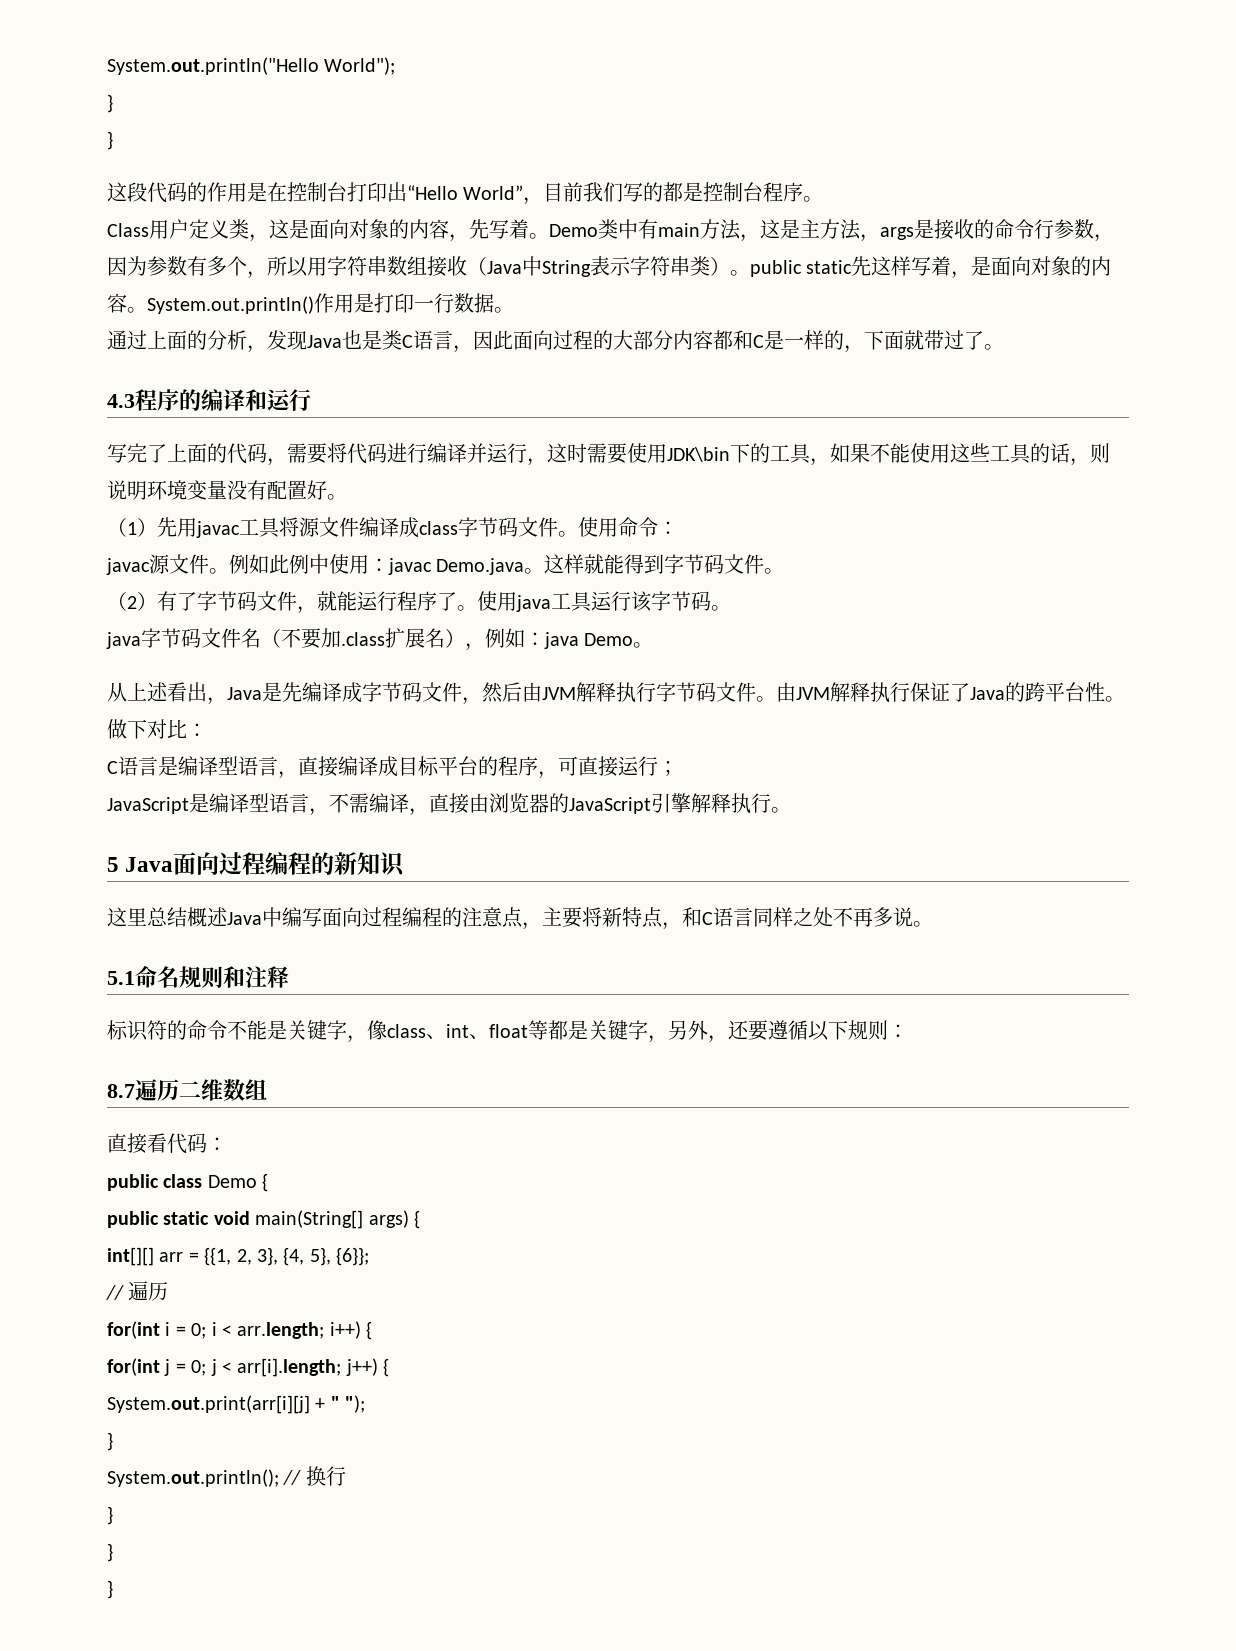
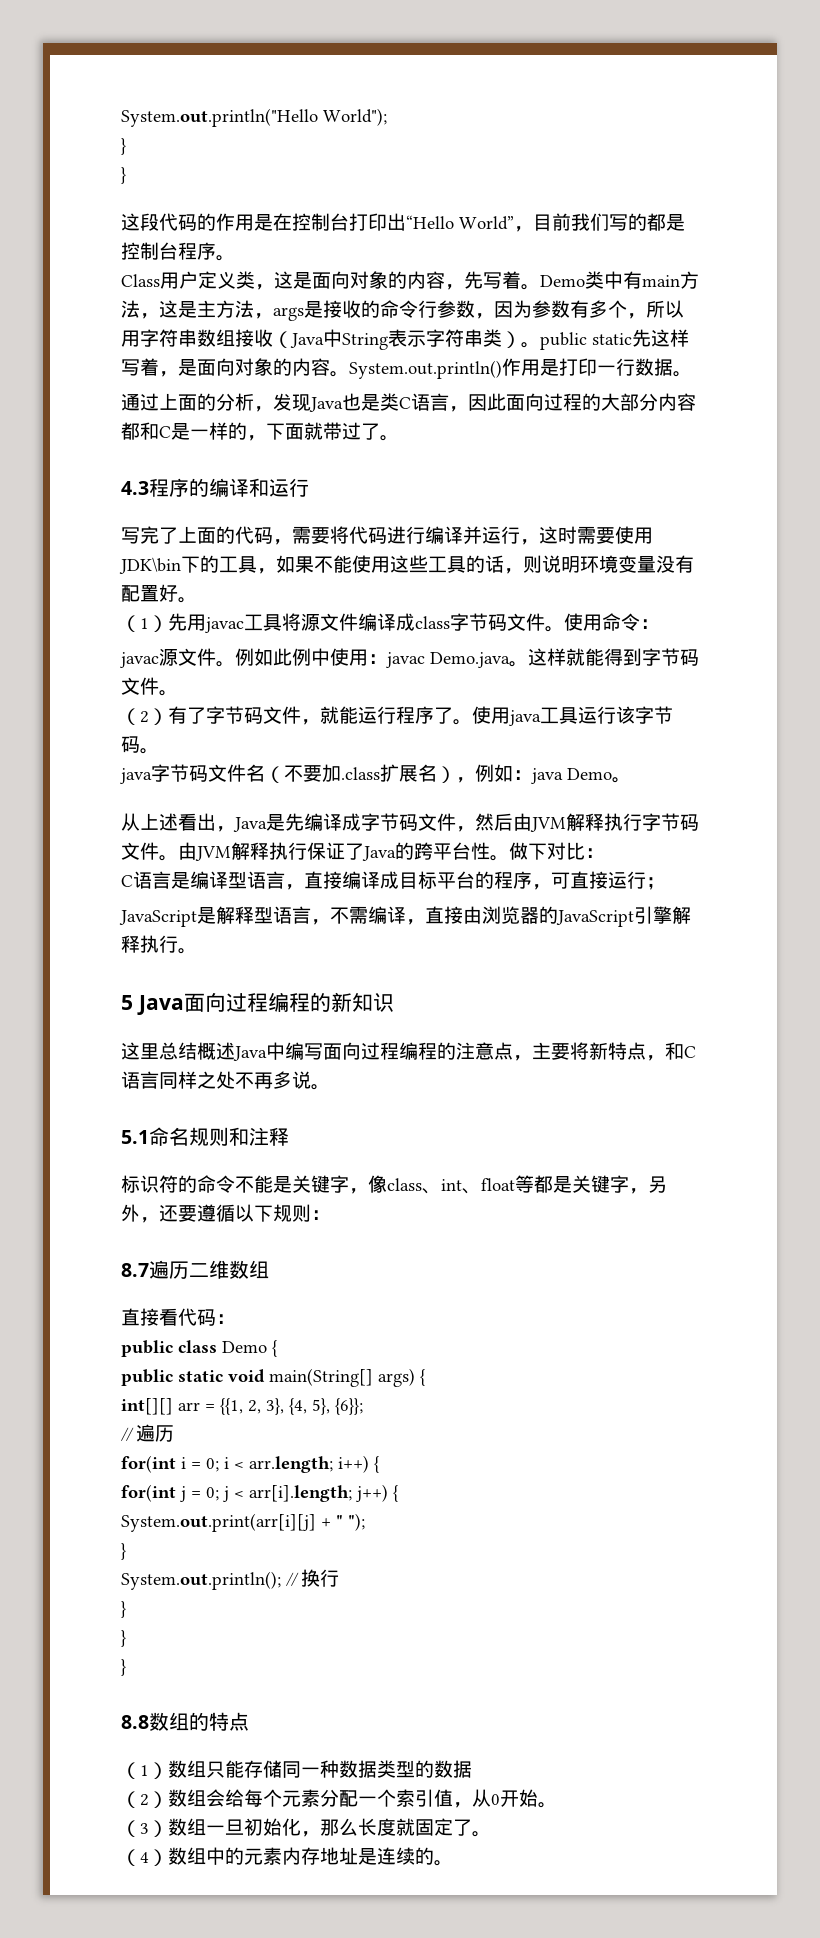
- JavaScript是编译型语言，不需编译，直接由浏览器的JavaScript引擎解释执行。
+ JavaScript是解释型语言，不需编译，直接由浏览器的JavaScript引擎解释执行。
+ 8.8数组的特点
+ （1）数组只能存储同一种数据类型的数据
+ （2）数组会给每个元素分配一个索引值，从0开始。
+ （3）数组一旦初始化，那么长度就固定了。
+ （4）数组中的元素内存地址是连续的。

